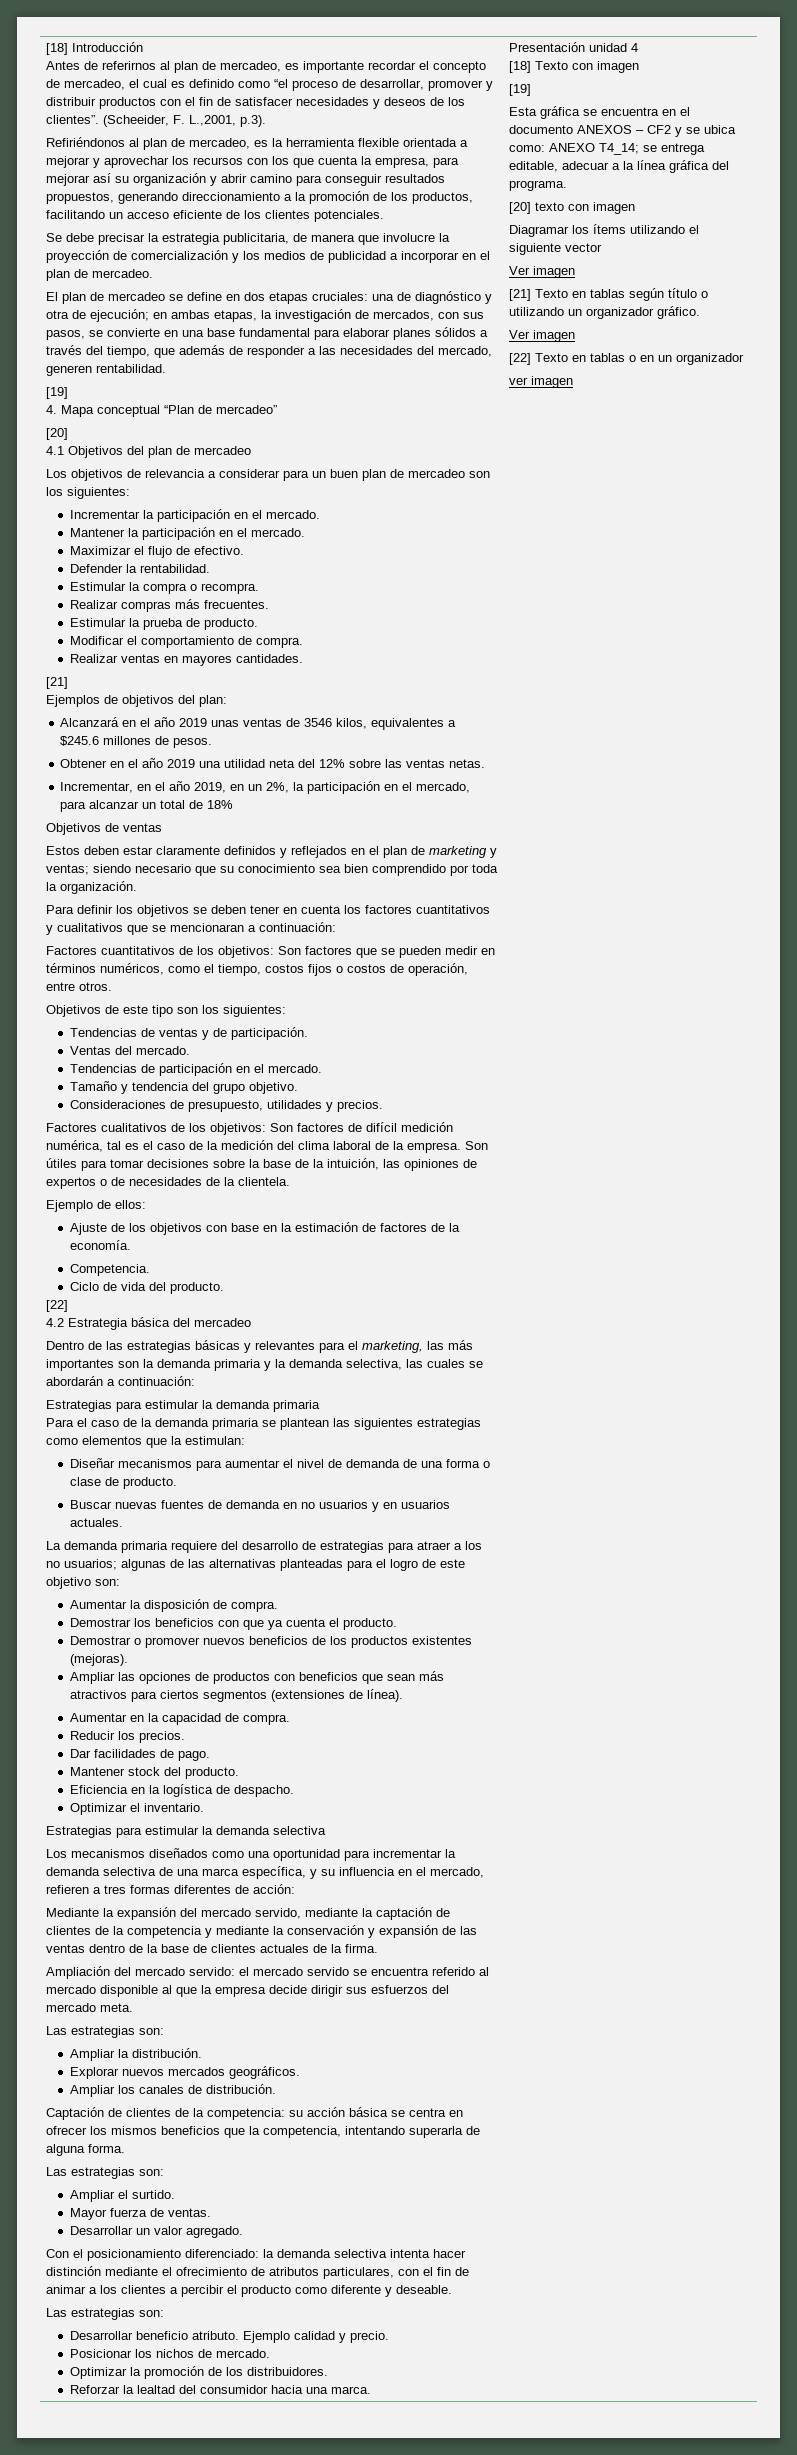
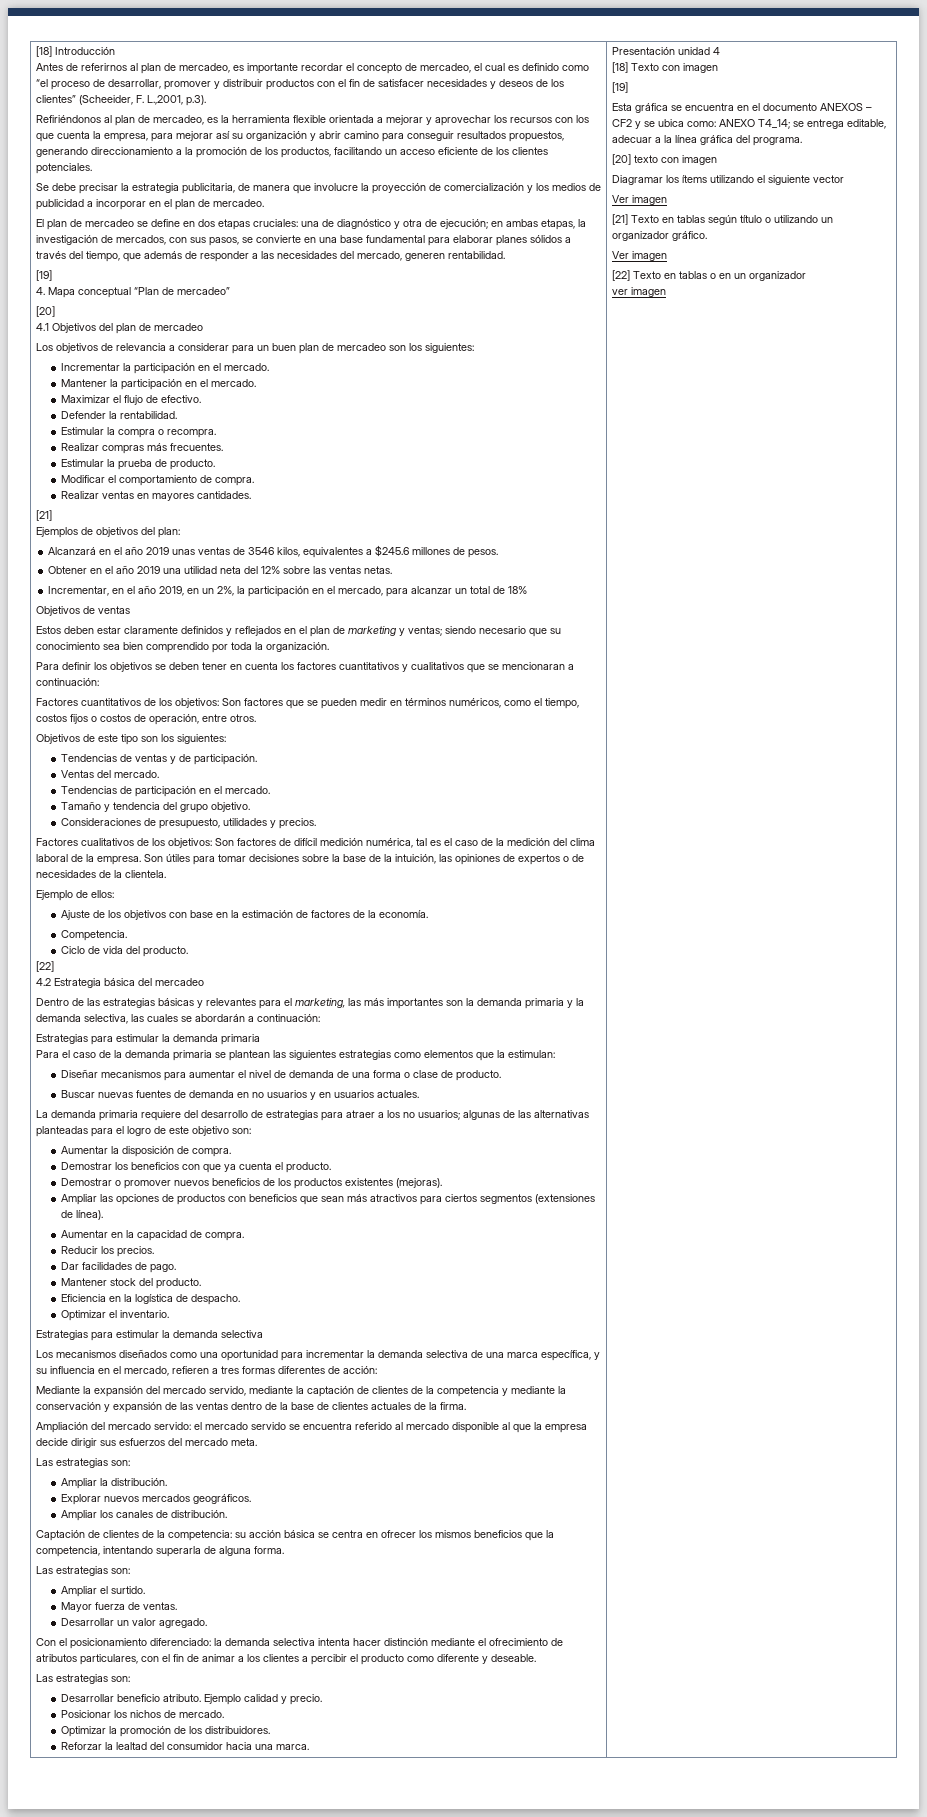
- Antes de referirnos al plan de mercadeo, es importante recordar el concepto de mercadeo, el cual es definido como “el proceso de desarrollar, promover y distribuir productos con el fin de satisfacer necesidades y deseos de los clientes”. (Scheeider, F. L.,2001, p.3).
+ Antes de referirnos al plan de mercadeo, es importante recordar el concepto de mercadeo, el cual es definido como “el proceso de desarrollar, promover y distribuir productos con el fin de satisfacer necesidades y deseos de los clientes” (Scheeider, F. L.,2001, p.3).

